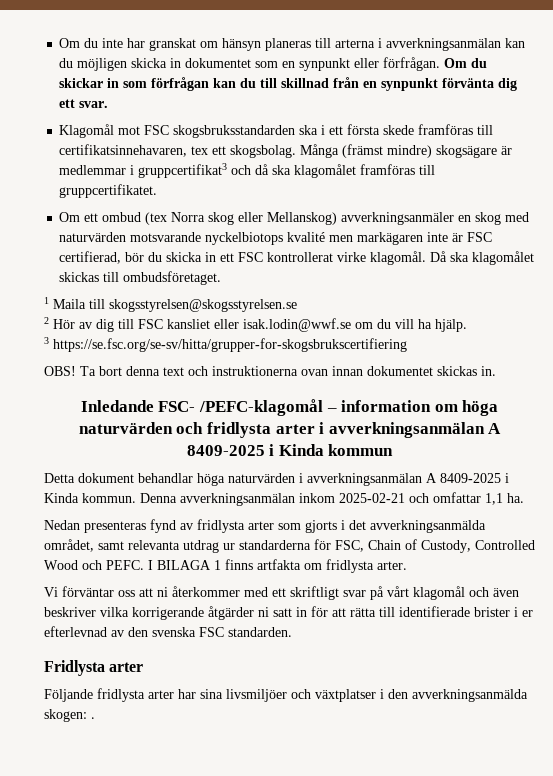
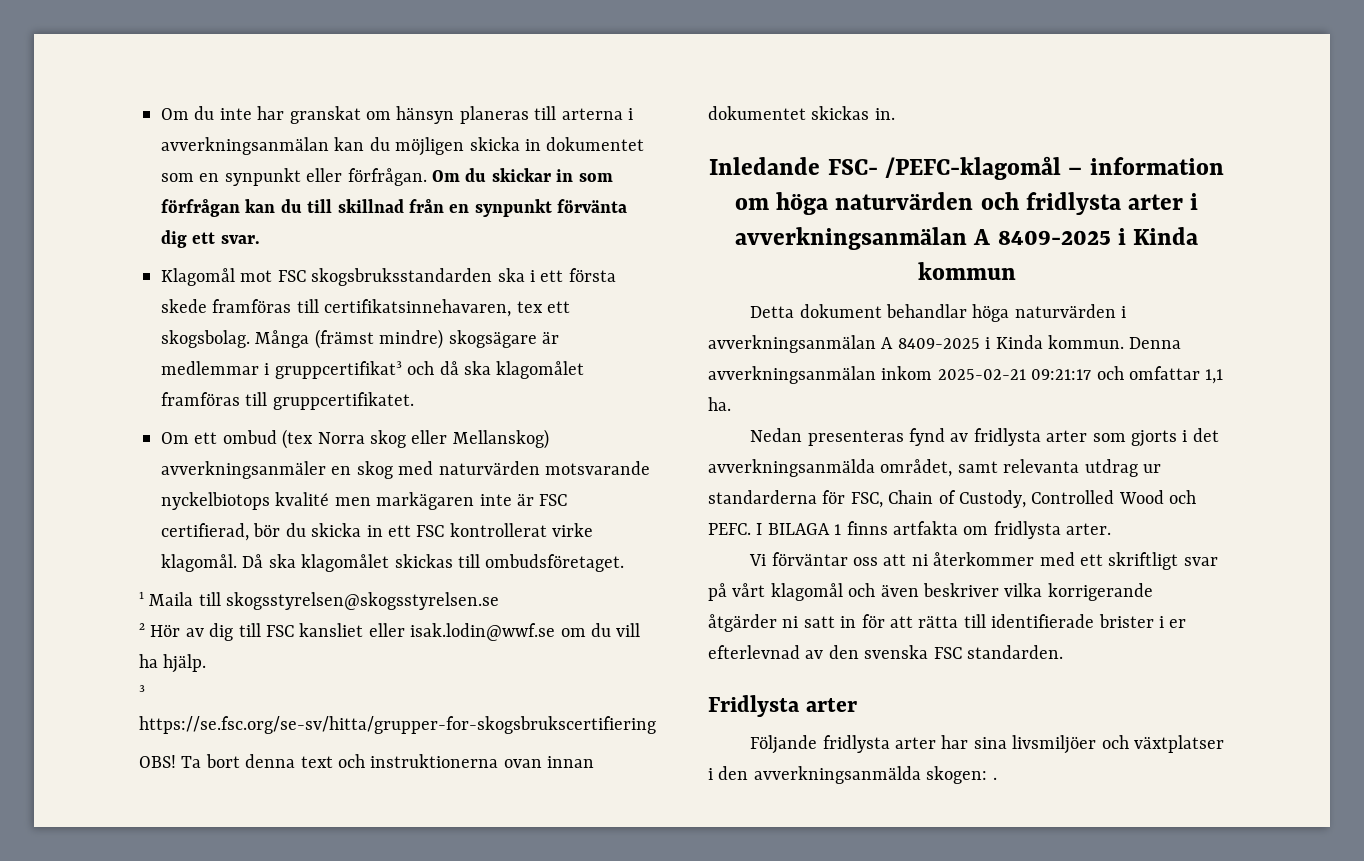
- Denna avverkningsanmälan inkom 2025-02-21 och omfattar 1,1 ha.
+ Denna avverkningsanmälan inkom 2025-02-21 09:21:17 och omfattar 1,1 ha.

